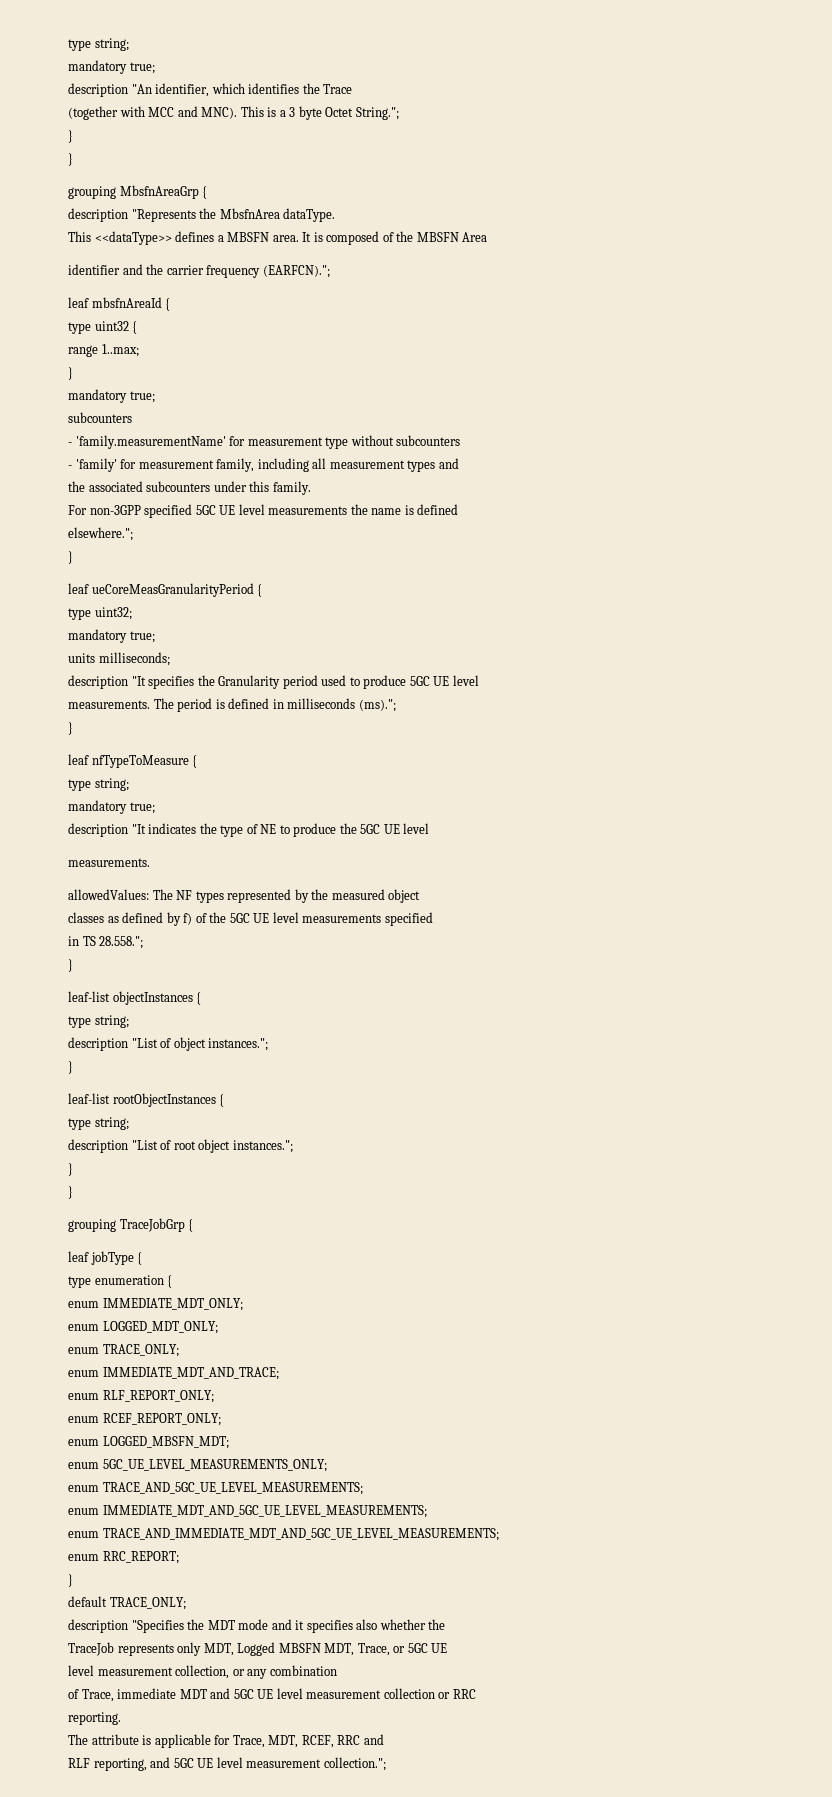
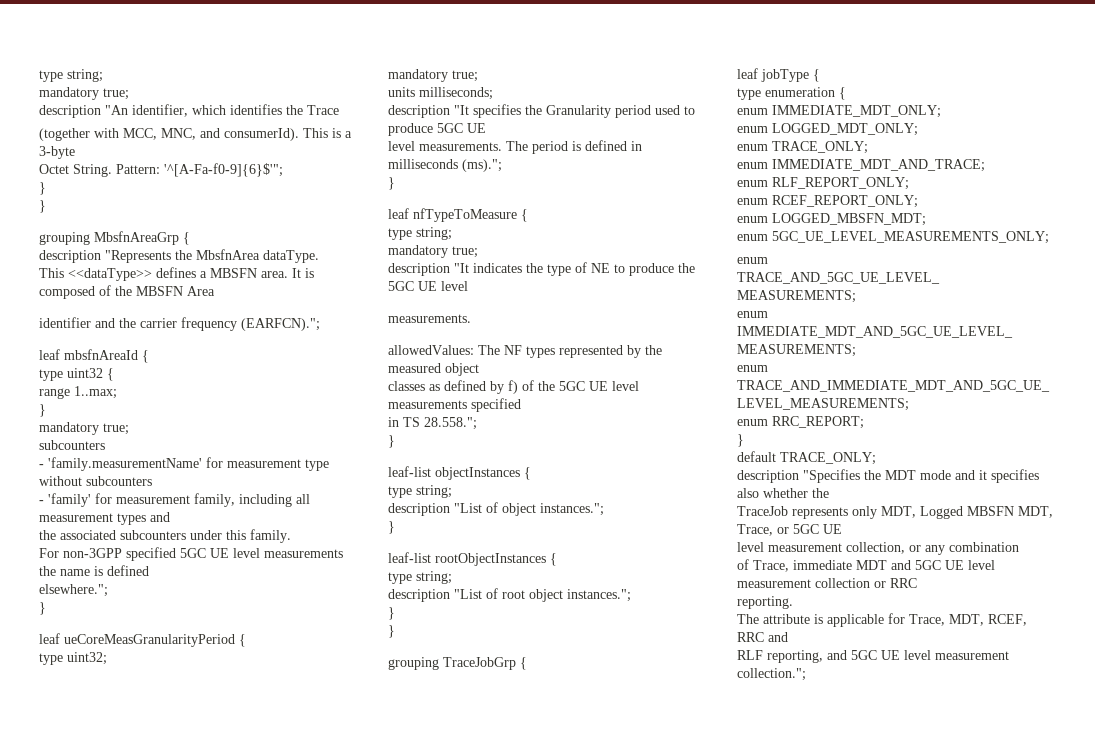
- (together with MCC and MNC). This is a 3 byte Octet String.";
+ (together with MCC, MNC, and consumerId). This is a 3-byte
+ Octet String. Pattern: '^[A-Fa-f0-9]{6}$'";
- description "It specifies the Granularity period used to produce 5GC UE level
- measurements.
+ description "It specifies the Granularity period used to produce 5GC UE
+ level measurements.

